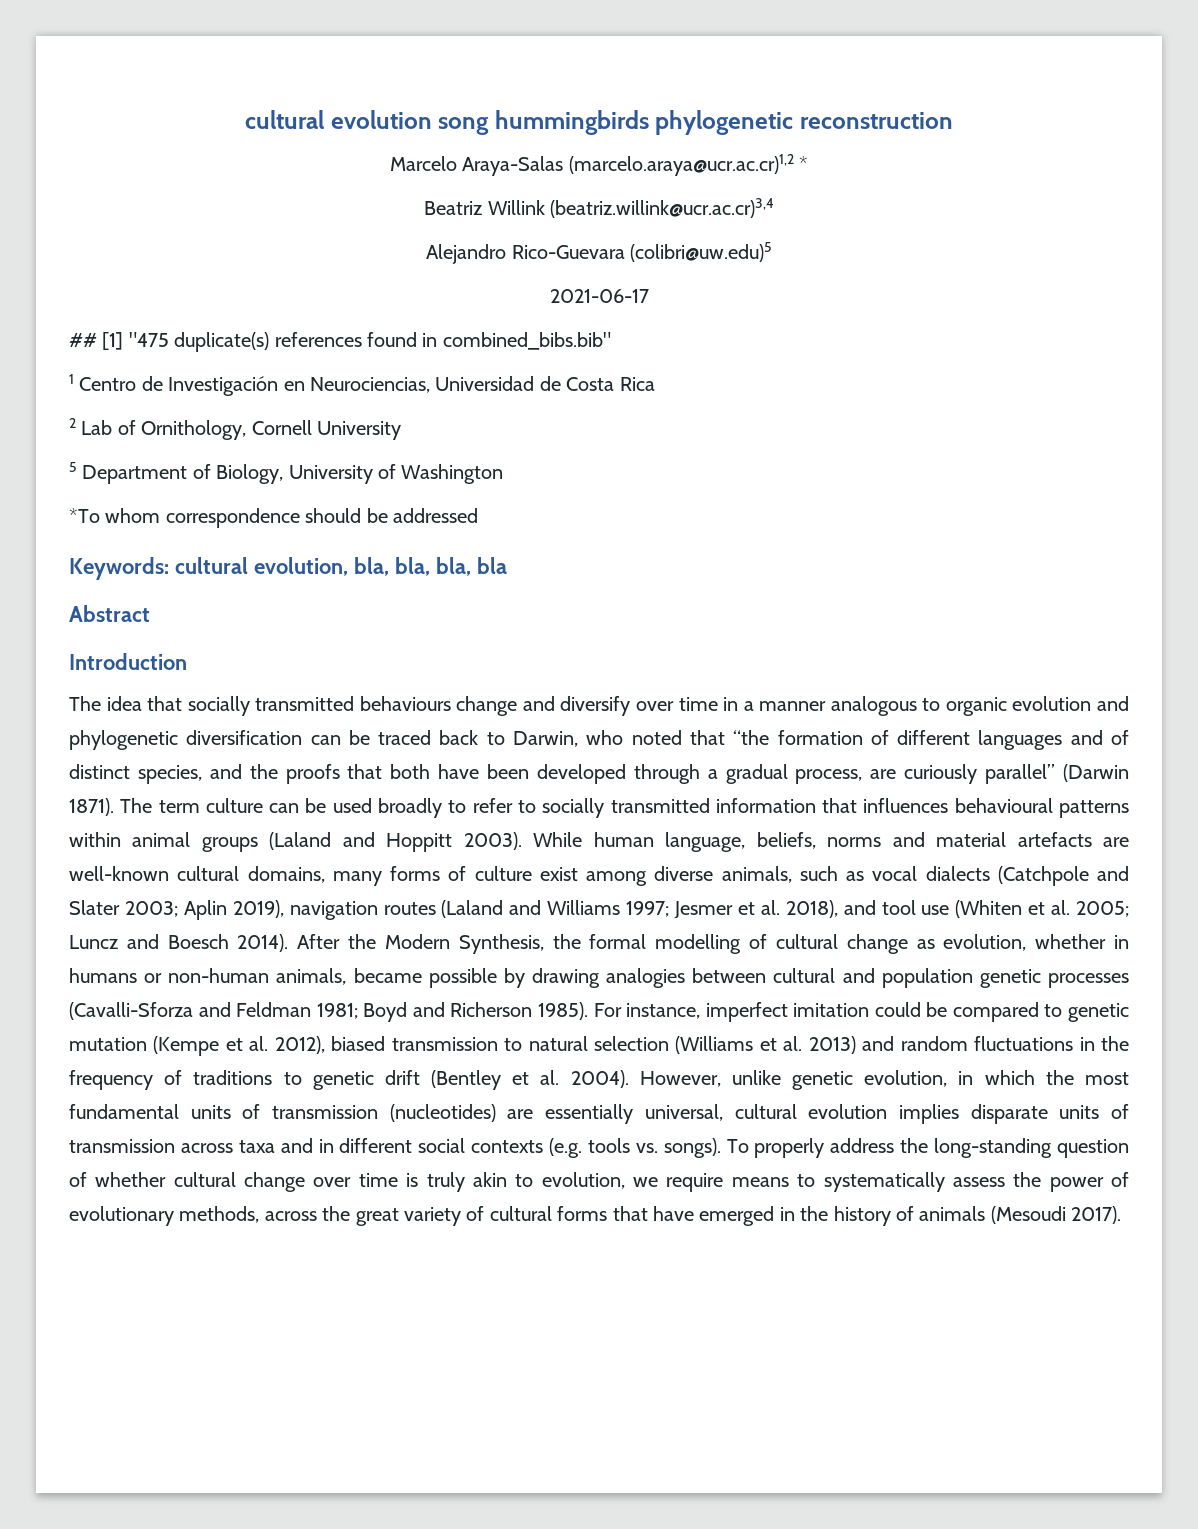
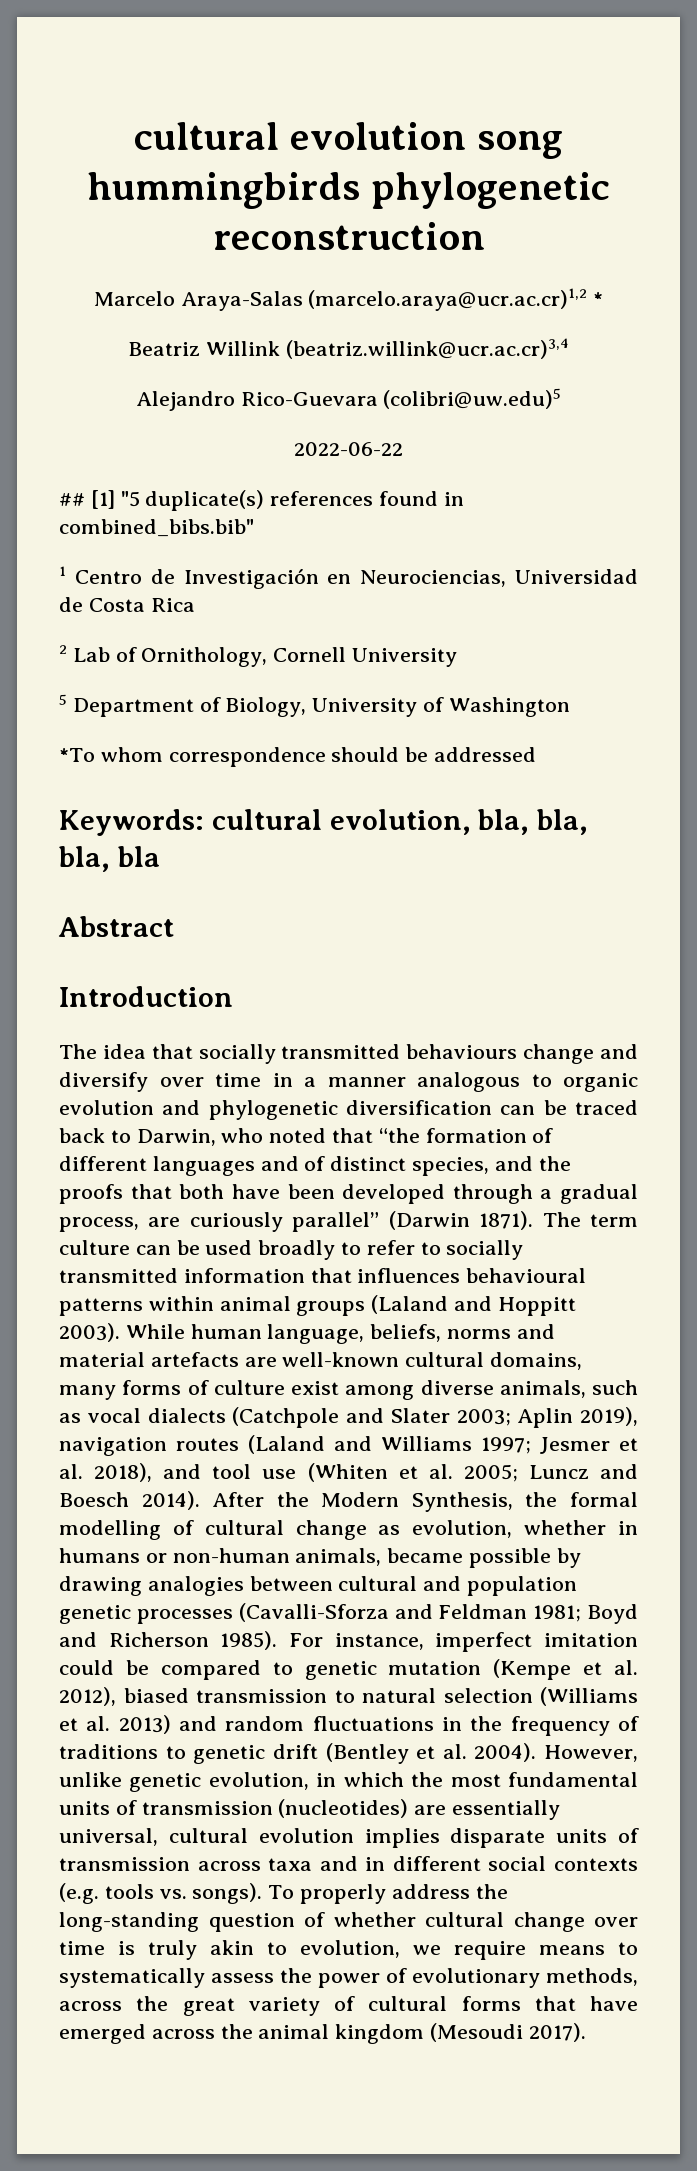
- 2021-06-17
+ 2022-06-22
- ## [1] "475 duplicate(s) references found in combined_bibs.bib"
+ ## [1] "5 duplicate(s) references found in combined_bibs.bib"
- To properly address the long-standing question of whether cultural change over time is truly akin to evolution, we require means to systematically assess the power of evolutionary methods, across the great variety of cultural forms that have emerged in the history of animals (Mesoudi 2017).
+ To properly address the long-standing question of whether cultural change over time is truly akin to evolution, we require means to systematically assess the power of evolutionary methods, across the great variety of cultural forms that have emerged across the animal kingdom (Mesoudi 2017).

